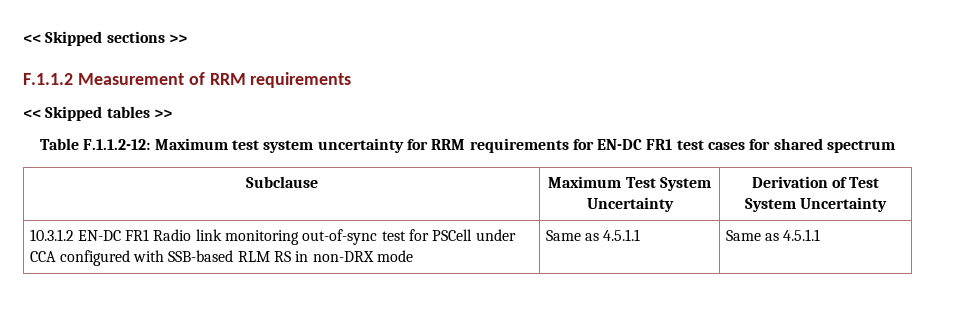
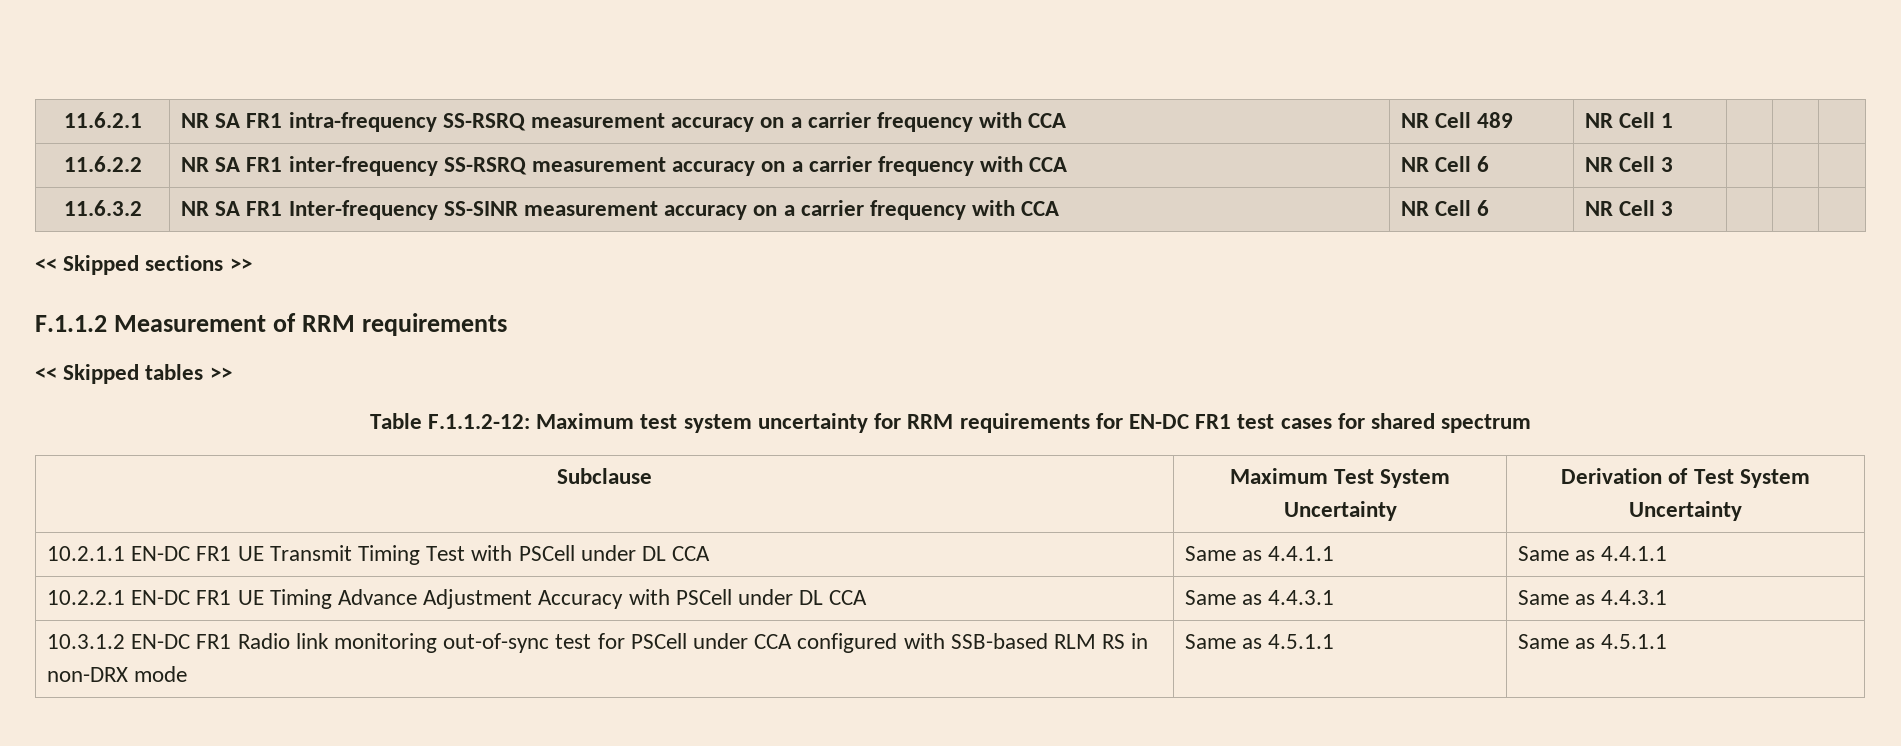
+ 11.6.2.1 | NR SA FR1 intra-frequency SS-RSRQ measurement accuracy on a carrier frequency with CCA | NR Cell 489 | NR Cell 1 | | |
+ 11.6.2.2 | NR SA FR1 inter-frequency SS-RSRQ measurement accuracy on a carrier frequency with CCA | NR Cell 6 | NR Cell 3 | | |
+ 11.6.3.2 | NR SA FR1 Inter-frequency SS-SINR measurement accuracy on a carrier frequency with CCA | NR Cell 6 | NR Cell 3 | | |
+ 10.2.1.1 EN-DC FR1 UE Transmit Timing Test with PSCell under DL CCA | Same as 4.4.1.1 | Same as 4.4.1.1
+ 10.2.2.1 EN-DC FR1 UE Timing Advance Adjustment Accuracy with PSCell under DL CCA | Same as 4.4.3.1 | Same as 4.4.3.1

